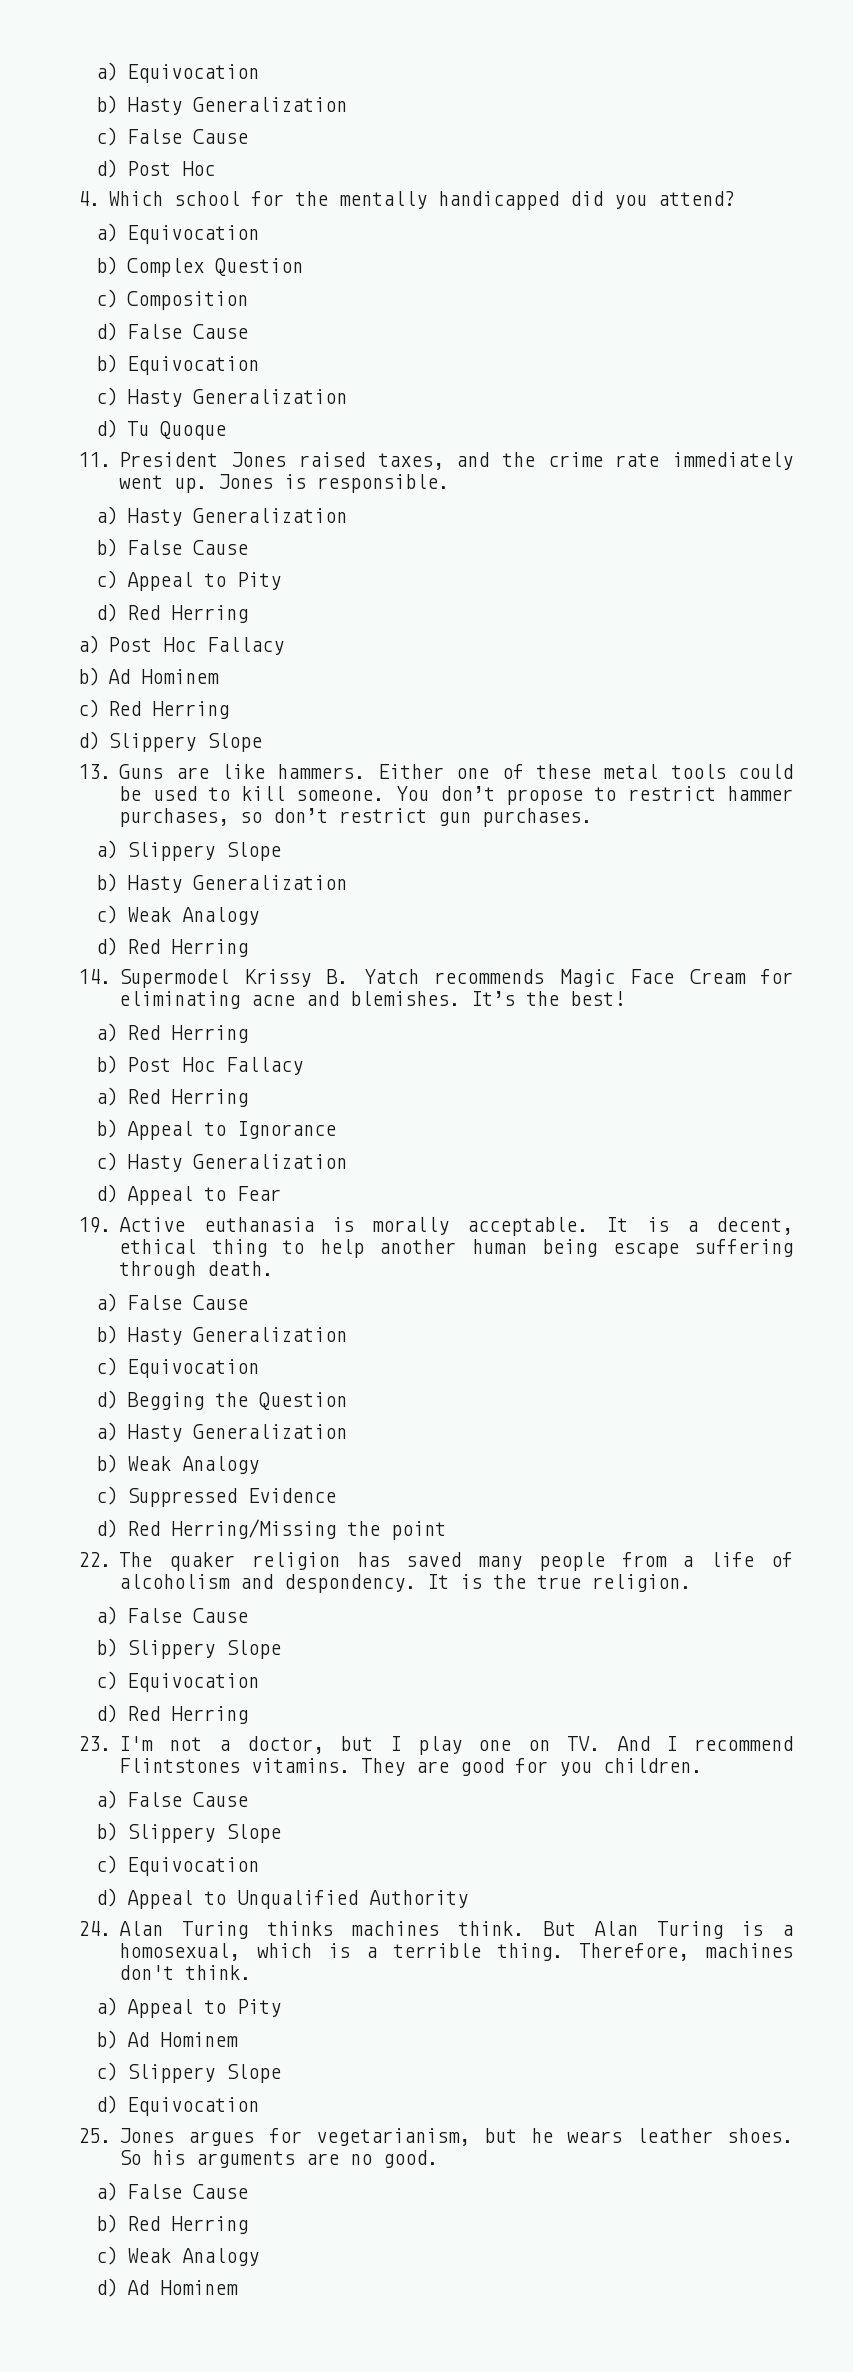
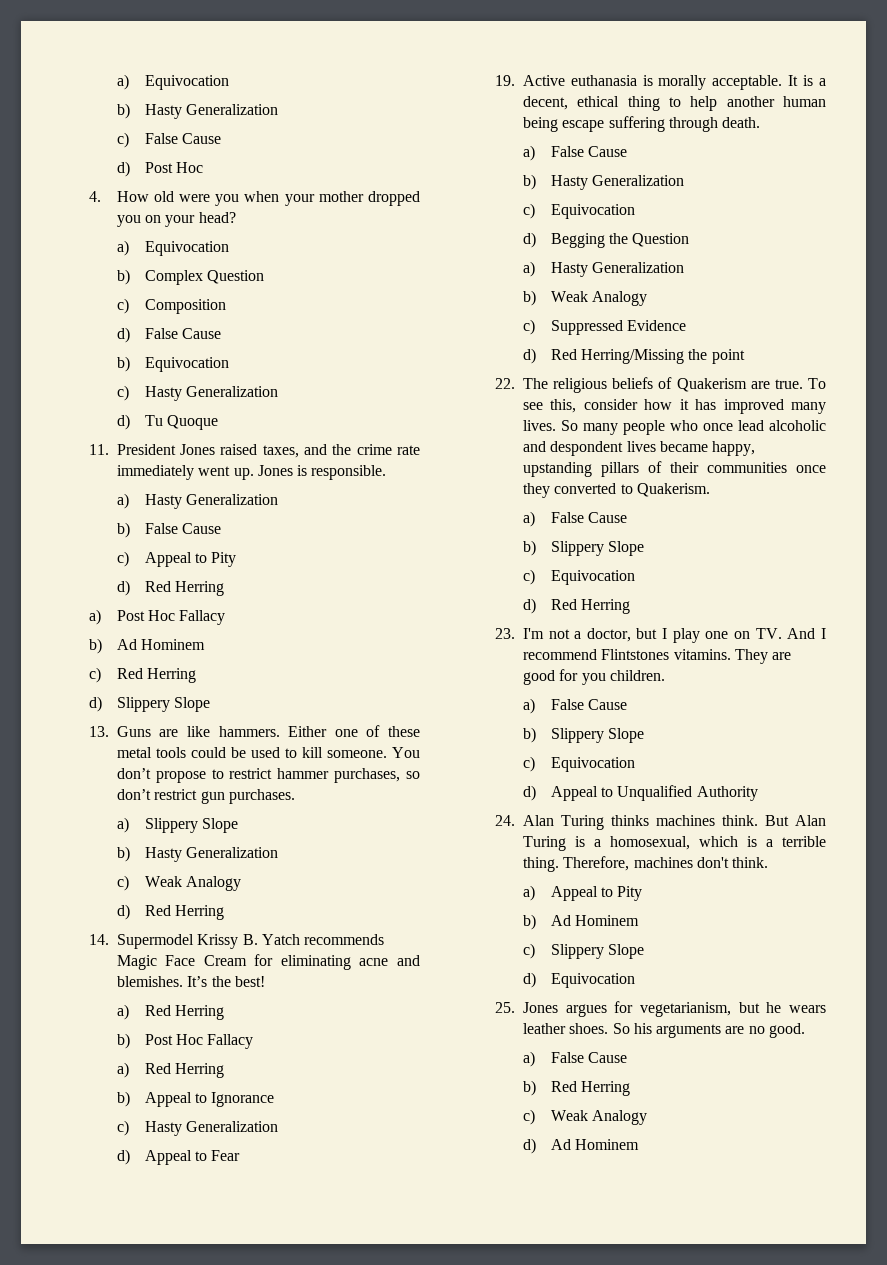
- 4. Which school for the mentally handicapped did you attend?
+ 4. How old were you when your mother dropped you on your head?
- 22. The quaker religion has saved many people from a life of alcoholism and despondency. It is the true religion.
+ 22. The religious beliefs of Quakerism are true. To see this, consider how it has improved many lives. So many people who once lead alcoholic and despondent lives became happy, upstanding pillars of their communities once they converted to Quakerism.

